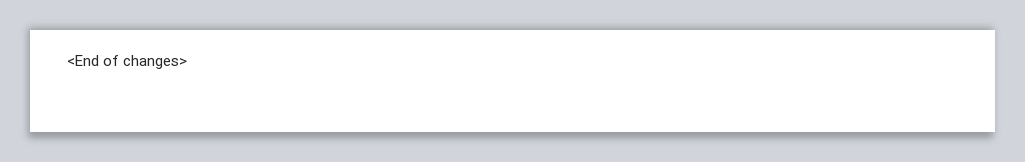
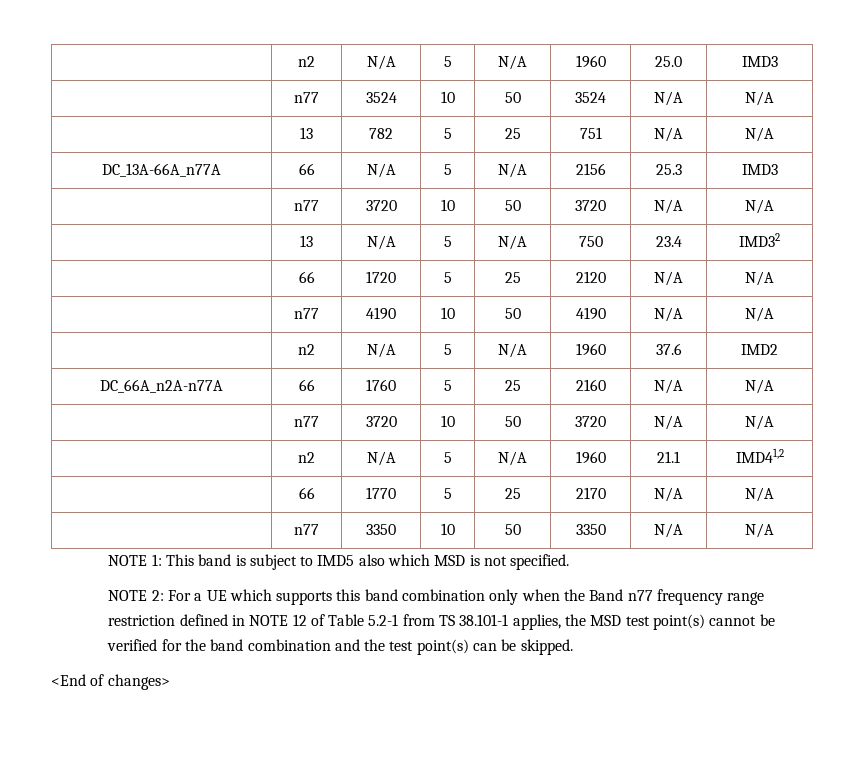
+ | n2 | N/A | 5 | N/A | 1960 | 25.0 | IMD3
+ | n77 | 3524 | 10 | 50 | 3524 | N/A | N/A
+ | 13 | 782 | 5 | 25 | 751 | N/A | N/A
+ DC_13A-66A_n77A | 66 | N/A | 5 | N/A | 2156 | 25.3 | IMD3
+ | n77 | 3720 | 10 | 50 | 3720 | N/A | N/A
+ | 13 | N/A | 5 | N/A | 750 | 23.4 | IMD32
+ | 66 | 1720 | 5 | 25 | 2120 | N/A | N/A
+ | n77 | 4190 | 10 | 50 | 4190 | N/A | N/A
+ | n2 | N/A | 5 | N/A | 1960 | 37.6 | IMD2
+ DC_66A_n2A-n77A | 66 | 1760 | 5 | 25 | 2160 | N/A | N/A
+ | n77 | 3720 | 10 | 50 | 3720 | N/A | N/A
+ | n2 | N/A | 5 | N/A | 1960 | 21.1 | IMD41,2
+ | 66 | 1770 | 5 | 25 | 2170 | N/A | N/A
+ | n77 | 3350 | 10 | 50 | 3350 | N/A | N/A
+ NOTE 1: This band is subject to IMD5 also which MSD is not specified.
+ NOTE 2: For a UE which supports this band combination only when the Band n77 frequency range restriction defined in NOTE 12 of Table 5.2-1 from TS 38.101-1 applies, the MSD test point(s) cannot be verified for the band combination and the test point(s) can be skipped.

